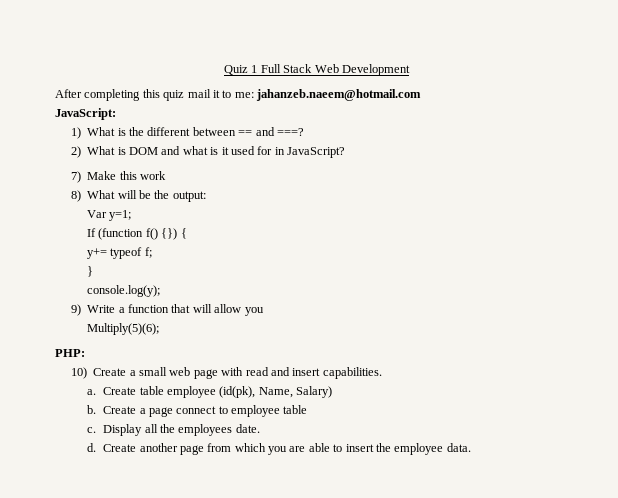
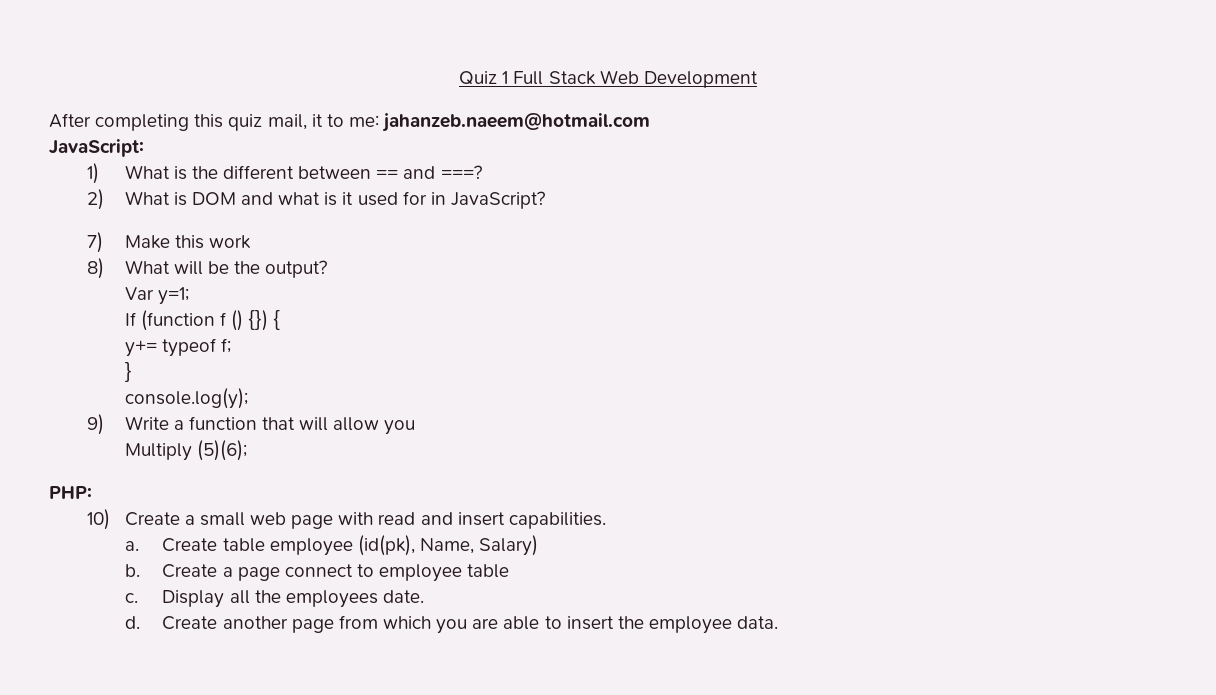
- After completing this quiz mail it to me: jahanzeb.naeem@hotmail.com
+ After completing this quiz mail, it to me: jahanzeb.naeem@hotmail.com
- 8) What will be the output:
+ 8) What will be the output?
- If (function f() {}) {
+ If (function f () {}) {
- Multiply(5)(6);
+ Multiply (5)(6);

